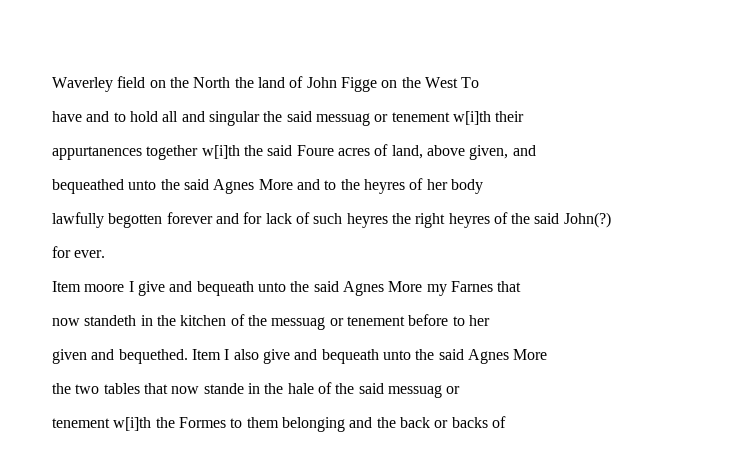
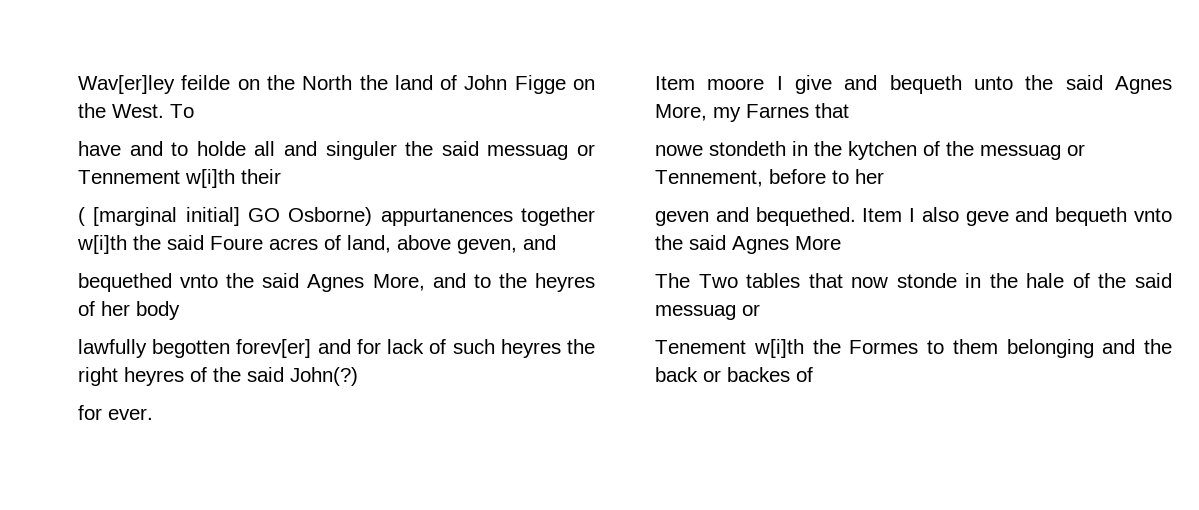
- Waverley field on the North the land of John Figge on the West To
+ Wav[er]ley feilde on the North the land of John Figge on the West. To
- have and to hold all and singular the said messuag or tenement w[i]th their
+ have and to holde all and singuler the said messuag or Tennement w[i]th their
- appurtanences together w[i]th the said Foure acres of land, above given, and
+ ( [marginal initial] GO Osborne) appurtanences together w[i]th the said Foure acres of land, above geven, and
- bequeathed unto the said Agnes More and to the heyres of her body
+ bequethed vnto the said Agnes More, and to the heyres of her body
- lawfully begotten forever and for lack of such heyres the right heyres of the said John(?)
+ lawfully begotten forev[er] and for lack of such heyres the right heyres of the said John(?)
- Item moore I give and bequeath unto the said Agnes More my Farnes that
+ Item moore I give and bequeth unto the said Agnes More, my Farnes that
- now standeth in the kitchen of the messuag or tenement before to her
+ nowe stondeth in the kytchen of the messuag or Tennement, before to her
- given and bequethed.
+ geven and bequethed.
- Item I also give and bequeath unto the said Agnes More
+ Item I also geve and bequeth vnto the said Agnes More
- the two tables that now stande in the hale of the said messuag or
+ The Two tables that now stonde in the hale of the said messuag or
- tenement w[i]th the Formes to them belonging and the back or backs of
+ Tenement w[i]th the Formes to them belonging and the back or backes of

